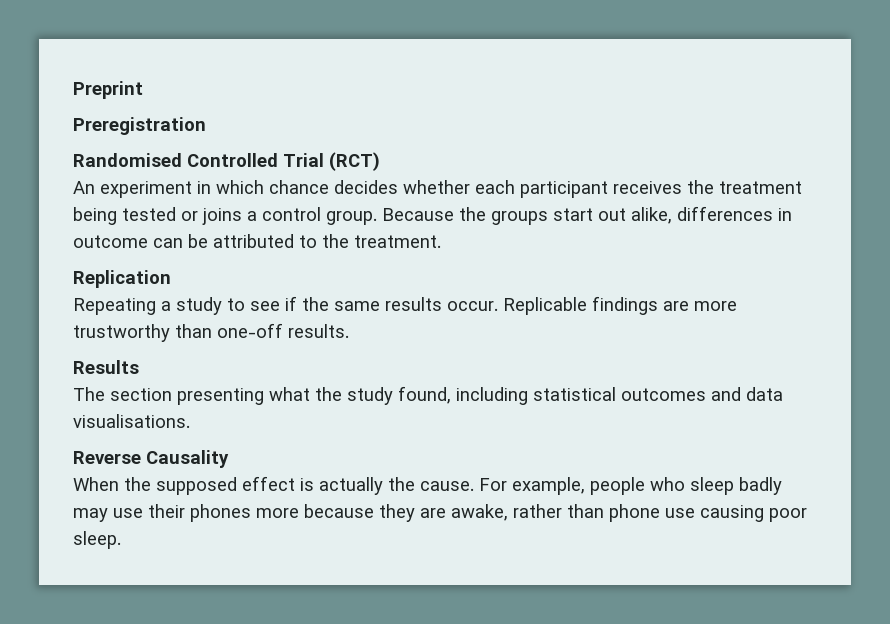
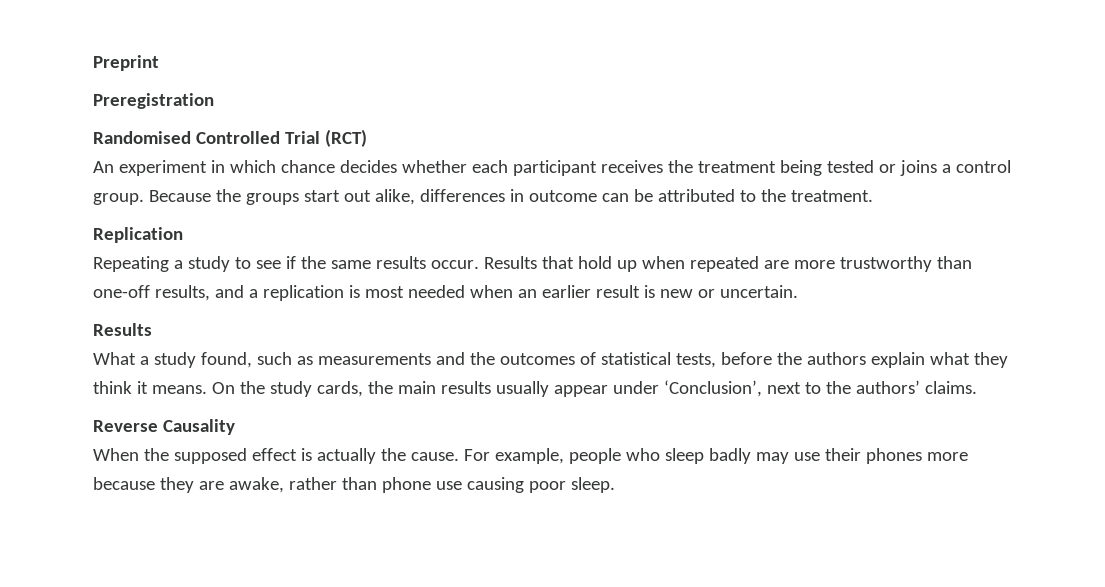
- Replicable findings are more trustworthy than one-off results.
+ Results that hold up when repeated are more trustworthy than one-off results, and a replication is most needed when an earlier result is new or uncertain.
  Results
- The section presenting what the study found, including statistical outcomes and data visualisations.
+ What a study found, such as measurements and the outcomes of statistical tests, before the authors explain what they think it means. On the study cards, the main results usually appear under ‘Conclusion’, next to the authors’ claims.

